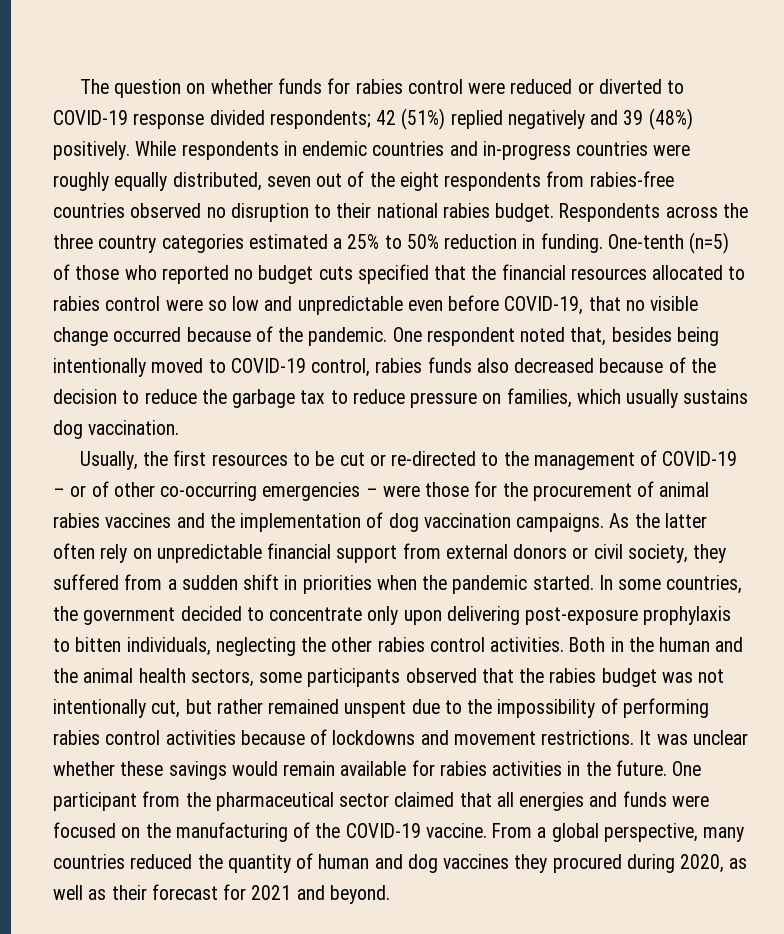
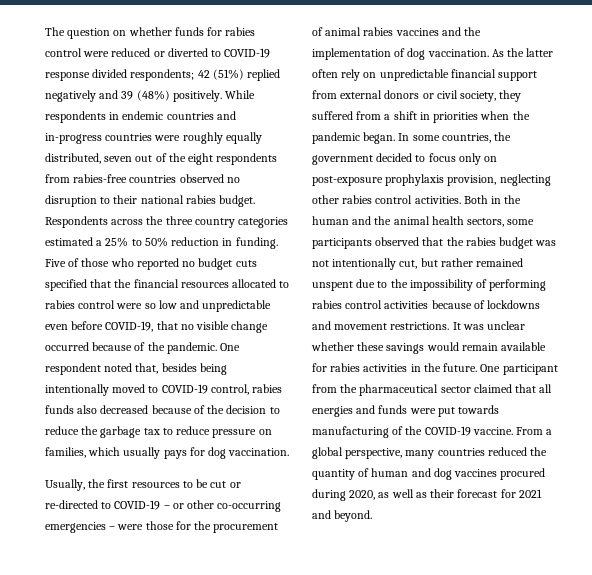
- One-tenth (n=5) of those who reported no budget cuts specified that the financial resources allocated to rabies control were so low and unpredictable even before COVID-19, that no visible change occurred because of the pandemic.
+ Five of those who reported no budget cuts specified that the financial resources allocated to rabies control were so low and unpredictable even before COVID-19, that no visible change occurred because of the pandemic.
- One respondent noted that, besides being intentionally moved to COVID-19 control, rabies funds also decreased because of the decision to reduce the garbage tax to reduce pressure on families, which usually sustains dog vaccination.
+ One respondent noted that, besides being intentionally moved to COVID-19 control, rabies funds also decreased because of the decision to reduce the garbage tax to reduce pressure on families, which usually pays for dog vaccination.
- Usually, the first resources to be cut or re-directed to the management of COVID-19 – or of other co-occurring emergencies – were those for the procurement of animal rabies vaccines and the implementation of dog vaccination campaigns.
+ Usually, the first resources to be cut or re-directed to COVID-19 – or other co-occurring emergencies – were those for the procurement of animal rabies vaccines and the implementation of dog vaccination.
- As the latter often rely on unpredictable financial support from external donors or civil society, they suffered from a sudden shift in priorities when the pandemic started.
+ As the latter often rely on unpredictable financial support from external donors or civil society, they suffered from a shift in priorities when the pandemic began.
- In some countries, the government decided to concentrate only upon delivering post-exposure prophylaxis to bitten individuals, neglecting the other rabies control activities.
+ In some countries, the government decided to focus only on post-exposure prophylaxis provision, neglecting other rabies control activities.
- One participant from the pharmaceutical sector claimed that all energies and funds were focused on the manufacturing of the COVID-19 vaccine.
+ One participant from the pharmaceutical sector claimed that all energies and funds were put towards manufacturing of the COVID-19 vaccine.
- From a global perspective, many countries reduced the quantity of human and dog vaccines they procured during 2020, as well as their forecast for 2021 and beyond.
+ From a global perspective, many countries reduced the quantity of human and dog vaccines procured during 2020, as well as their forecast for 2021 and beyond.

